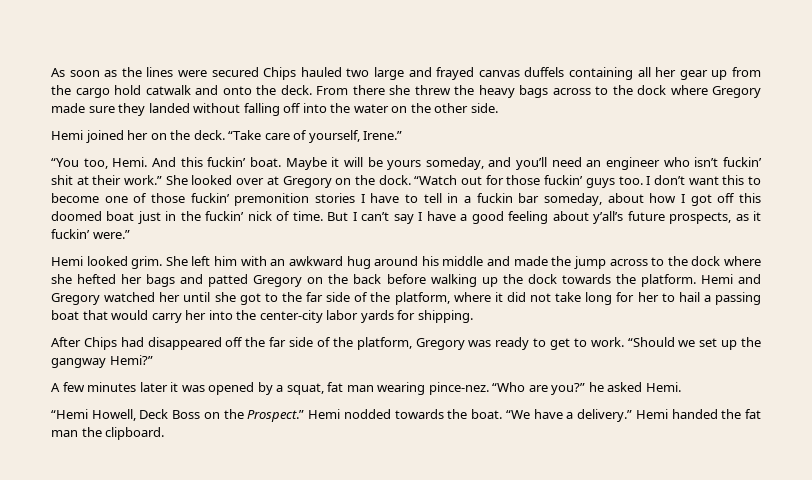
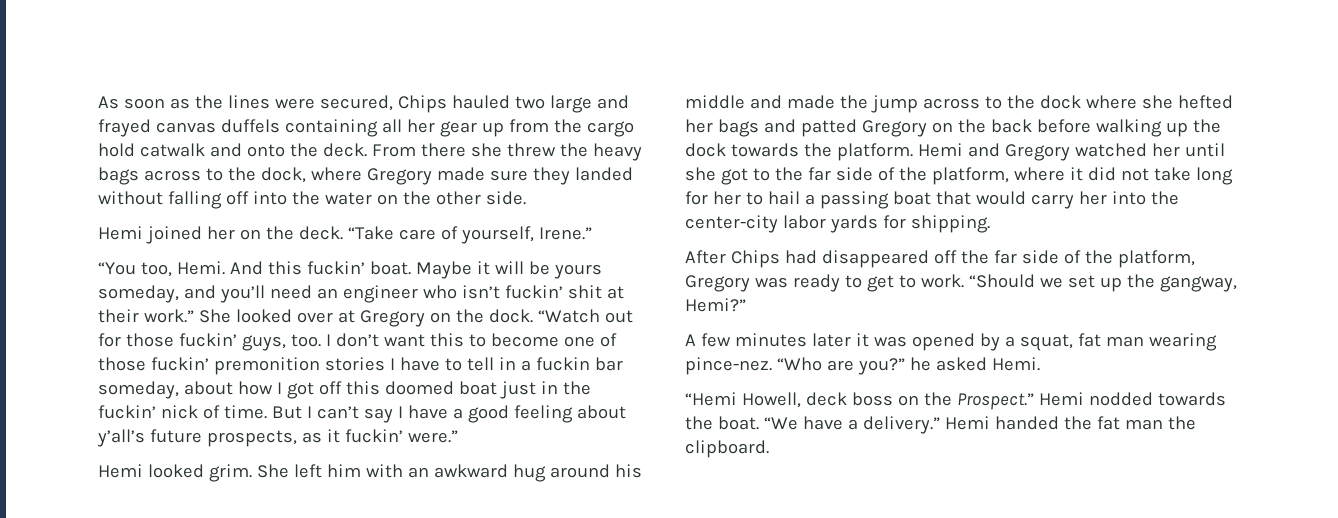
- As soon as the lines were secured Chips hauled two large and frayed canvas duffels containing all her gear up from the cargo hold catwalk and onto the deck.
+ As soon as the lines were secured, Chips hauled two large and frayed canvas duffels containing all her gear up from the cargo hold catwalk and onto the deck.
- From there she threw the heavy bags across to the dock where Gregory made sure they landed without falling off into the water on the other side.
+ From there she threw the heavy bags across to the dock, where Gregory made sure they landed without falling off into the water on the other side.
- “Watch out for those fuckin’ guys too.
+ “Watch out for those fuckin’ guys, too.
- “Should we set up the gangway Hemi?”
+ “Should we set up the gangway, Hemi?”
- “Hemi Howell, Deck Boss on the Prospect.”
+ “Hemi Howell, deck boss on the Prospect.”

